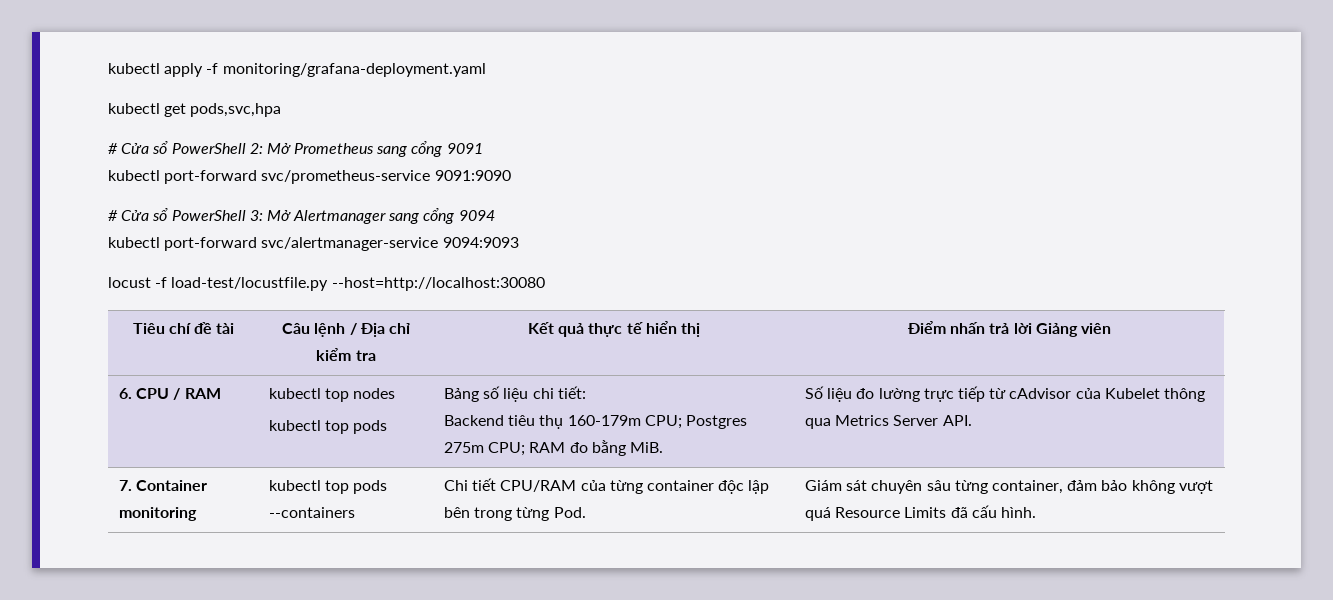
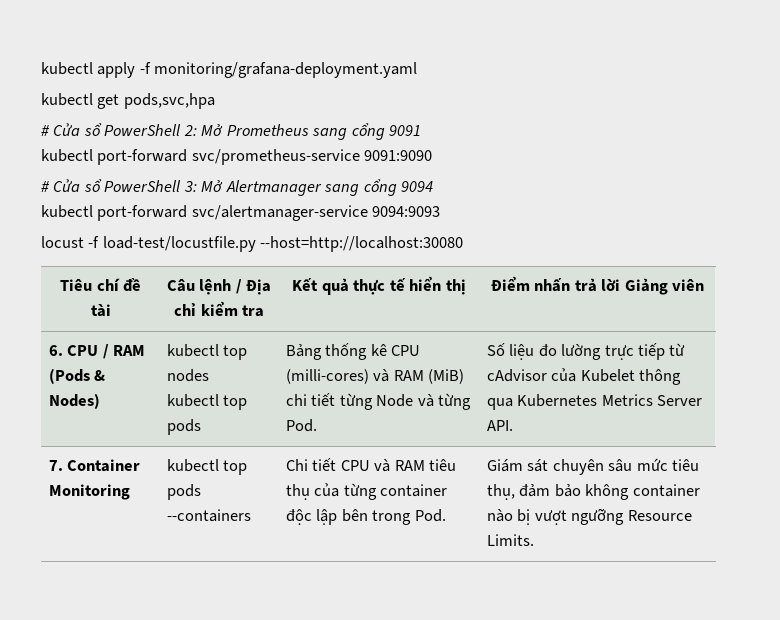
- 6. CPU / RAM
+ 6. CPU / RAM (Pods & Nodes)
- Bảng số liệu chi tiết:
- Backend tiêu thụ 160-179m CPU; Postgres 275m CPU; RAM đo bằng MiB.
+ Bảng thống kê CPU (milli-cores) và RAM (MiB) chi tiết từng Node và từng Pod.
- Số liệu đo lường trực tiếp từ cAdvisor của Kubelet thông qua Metrics Server API.
+ Số liệu đo lường trực tiếp từ cAdvisor của Kubelet thông qua Kubernetes Metrics Server API.
- 7. Container monitoring | kubectl top pods --containers | Chi tiết CPU/RAM của từng container độc lập bên trong từng Pod. | Giám sát chuyên sâu từng container, đảm bảo không vượt quá Resource Limits đã cấu hình.
+ 7. Container Monitoring | kubectl top pods --containers | Chi tiết CPU và RAM tiêu thụ của từng container độc lập bên trong Pod. | Giám sát chuyên sâu mức tiêu thụ, đảm bảo không container nào bị vượt ngưỡng Resource Limits.

